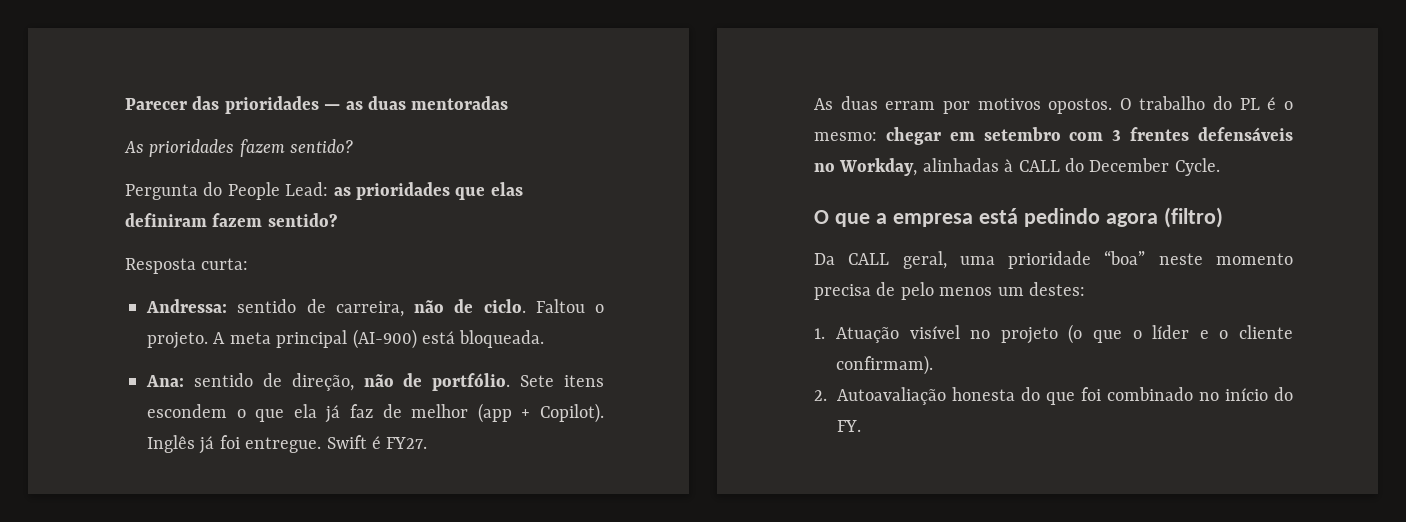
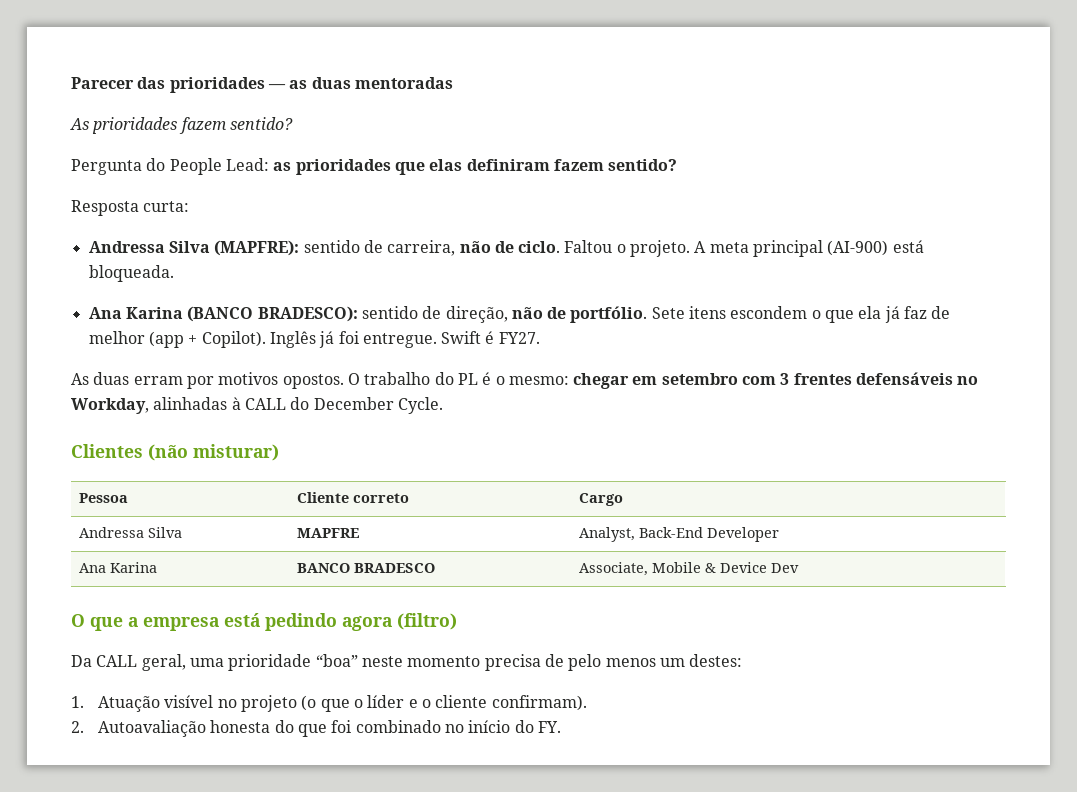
- Andressa: sentido de carreira, não de ciclo.
+ Andressa Silva (MAPFRE): sentido de carreira, não de ciclo.
- Ana: sentido de direção, não de portfólio.
+ Ana Karina (BANCO BRADESCO): sentido de direção, não de portfólio.
+ Clientes (não misturar)
+ Pessoa | Cliente correto | Cargo
+ Andressa Silva | MAPFRE | Analyst, Back-End Developer
+ Ana Karina | BANCO BRADESCO | Associate, Mobile & Device Dev

